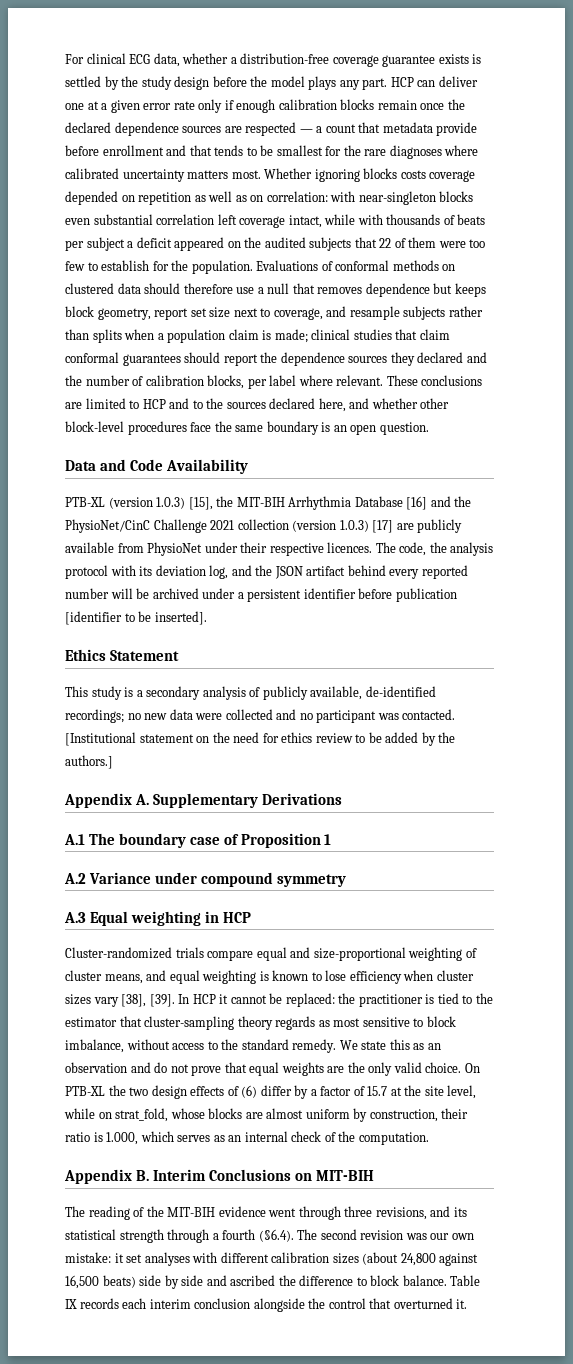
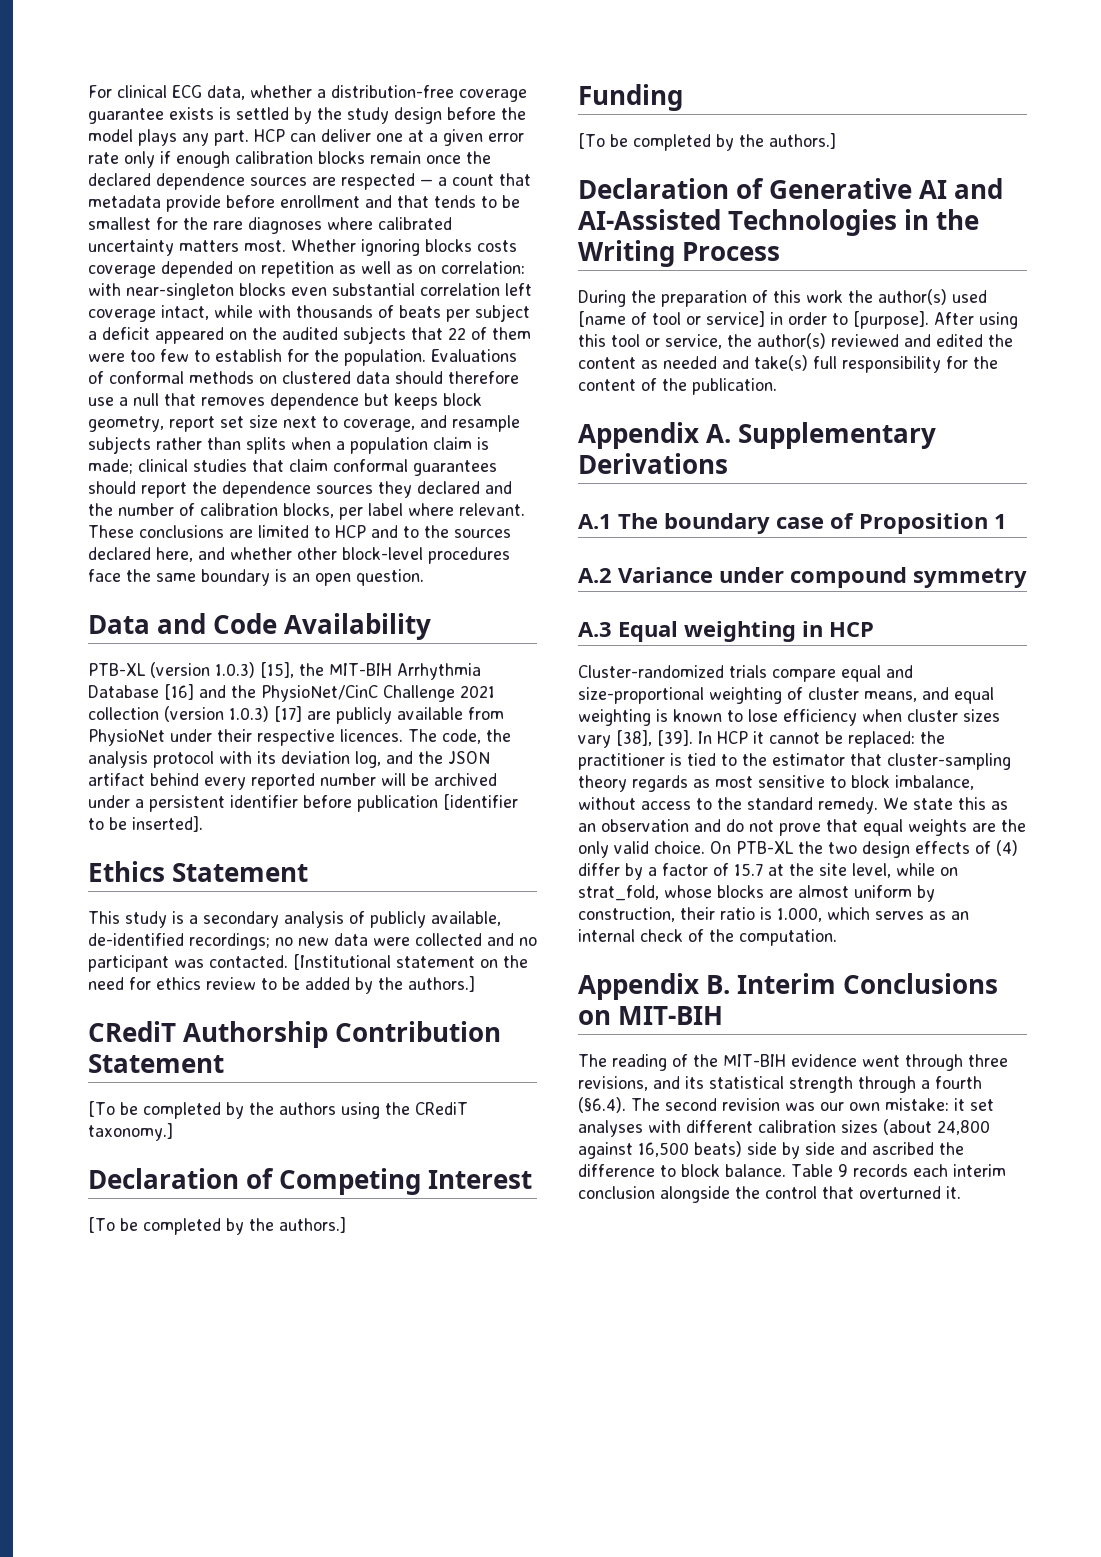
+ CRediT Authorship Contribution Statement
+ [To be completed by the authors using the CRediT taxonomy.]
+ Declaration of Competing Interest
+ [To be completed by the authors.]
+ Funding
+ [To be completed by the authors.]
+ Declaration of Generative AI and AI-Assisted Technologies in the Writing Process
+ During the preparation of this work the author(s) used [name of tool or service] in order to [purpose]. After using this tool or service, the author(s) reviewed and edited the content as needed and take(s) full responsibility for the content of the publication.
- On PTB-XL the two design effects of (6) differ by a factor of 15.7 at the site level, while on strat_fold, whose blocks are almost uniform by construction, their ratio is 1.000, which serves as an internal check of the computation.
+ On PTB-XL the two design effects of (4) differ by a factor of 15.7 at the site level, while on strat_fold, whose blocks are almost uniform by construction, their ratio is 1.000, which serves as an internal check of the computation.
- Table IX records each interim conclusion alongside the control that overturned it.
+ Table 9 records each interim conclusion alongside the control that overturned it.

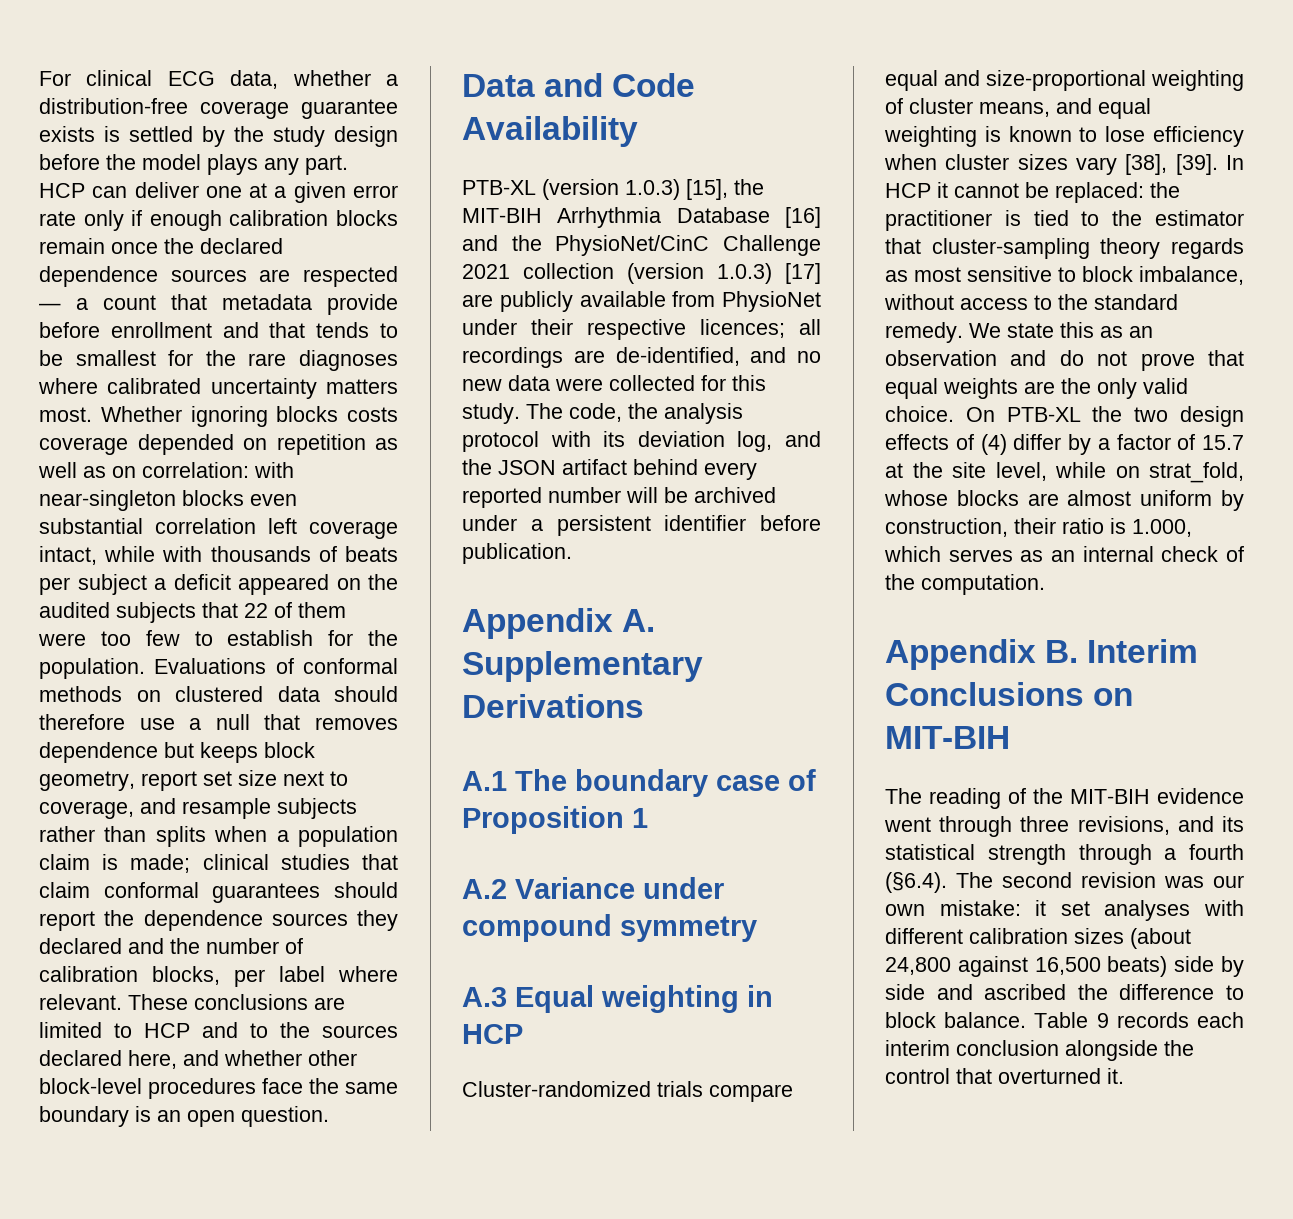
- PTB-XL (version 1.0.3) [15], the MIT-BIH Arrhythmia Database [16] and the PhysioNet/CinC Challenge 2021 collection (version 1.0.3) [17] are publicly available from PhysioNet under their respective licences.
+ PTB-XL (version 1.0.3) [15], the MIT-BIH Arrhythmia Database [16] and the PhysioNet/CinC Challenge 2021 collection (version 1.0.3) [17] are publicly available from PhysioNet under their respective licences; all recordings are de-identified, and no new data were collected for this study.
- The code, the analysis protocol with its deviation log, and the JSON artifact behind every reported number will be archived under a persistent identifier before publication [identifier to be inserted].
- Ethics Statement
- This study is a secondary analysis of publicly available, de-identified recordings; no new data were collected and no participant was contacted. [Institutional statement on the need for ethics review to be added by the authors.]
- CRediT Authorship Contribution Statement
- [To be completed by the authors using the CRediT taxonomy.]
- Declaration of Competing Interest
- [To be completed by the authors.]
- Funding
- [To be completed by the authors.]
- Declaration of Generative AI and AI-Assisted Technologies in the Writing Process
- During the preparation of this work the author(s) used [name of tool or service] in order to [purpose]. After using this tool or service, the author(s) reviewed and edited the content as needed and take(s) full responsibility for the content of the publication.
+ The code, the analysis protocol with its deviation log, and the JSON artifact behind every reported number will be archived under a persistent identifier before publication.

